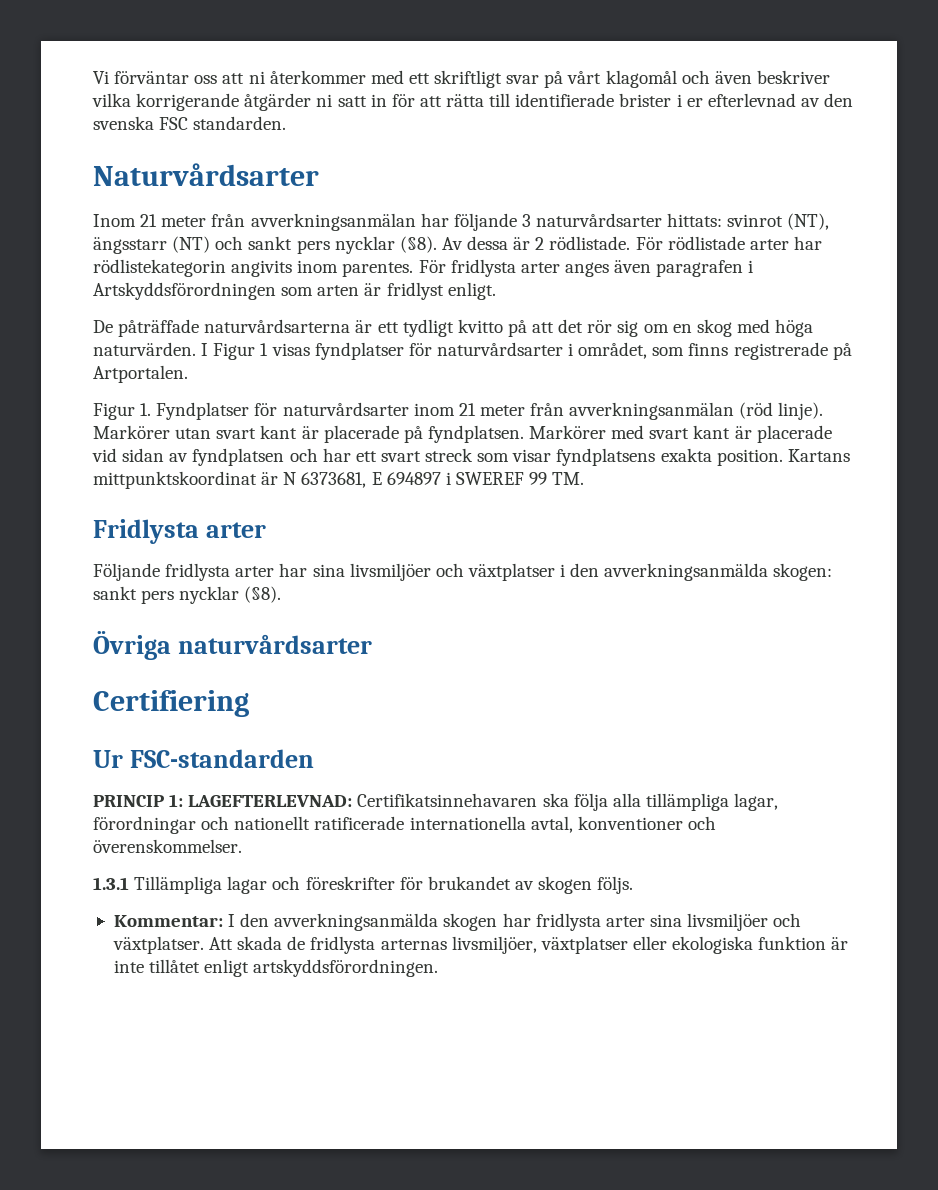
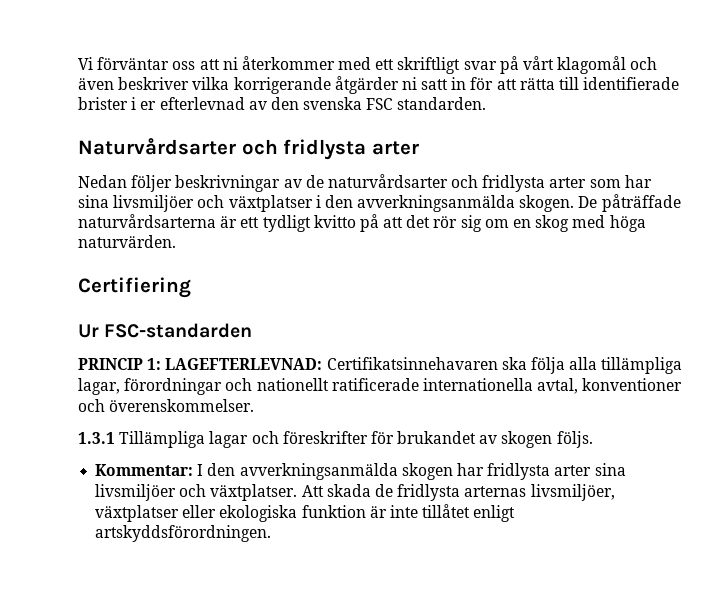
- Naturvårdsarter
- Inom 21 meter från avverkningsanmälan har följande 3 naturvårdsarter hittats: svinrot (NT), ängsstarr (NT) och sankt pers nycklar (§8). Av dessa är 2 rödlistade. För rödlistade arter har rödlistekategorin angivits inom parentes. För fridlysta arter anges även paragrafen i Artskyddsförordningen som arten är fridlyst enligt.
- De påträffade naturvårdsarterna är ett tydligt kvitto på att det rör sig om en skog med höga naturvärden. I Figur 1 visas fyndplatser för naturvårdsarter i området, som finns registrerade på Artportalen.
- Figur 1. Fyndplatser för naturvårdsarter inom 21 meter från avverkningsanmälan (röd linje). Markörer utan svart kant är placerade på fyndplatsen. Markörer med svart kant är placerade vid sidan av fyndplatsen och har ett svart streck som visar fyndplatsens exakta position. Kartans mittpunktskoordinat är N 6373681, E 694897 i SWEREF 99 TM.
- Fridlysta arter
- Följande fridlysta arter har sina livsmiljöer och växtplatser i den avverkningsanmälda skogen: sankt pers nycklar (§8).
- Övriga naturvårdsarter
+ Naturvårdsarter och fridlysta arter
+ Nedan följer beskrivningar av de naturvårdsarter och fridlysta arter som har sina livsmiljöer och växtplatser i den avverkningsanmälda skogen. De påträffade naturvårdsarterna är ett tydligt kvitto på att det rör sig om en skog med höga naturvärden.

